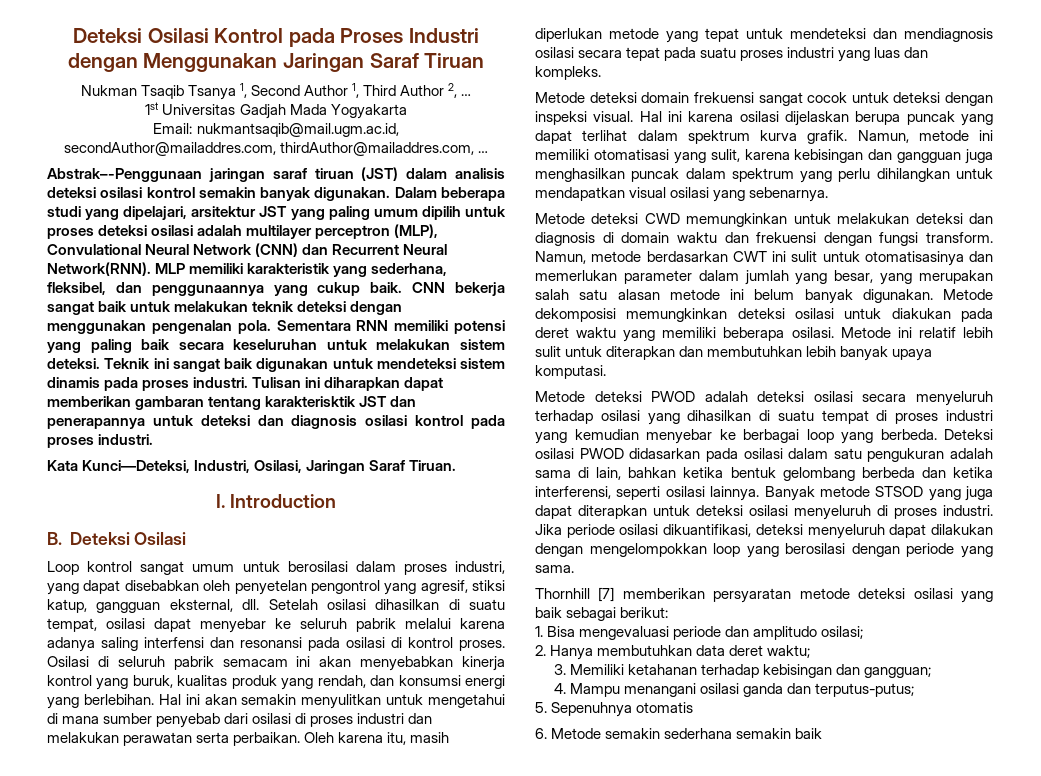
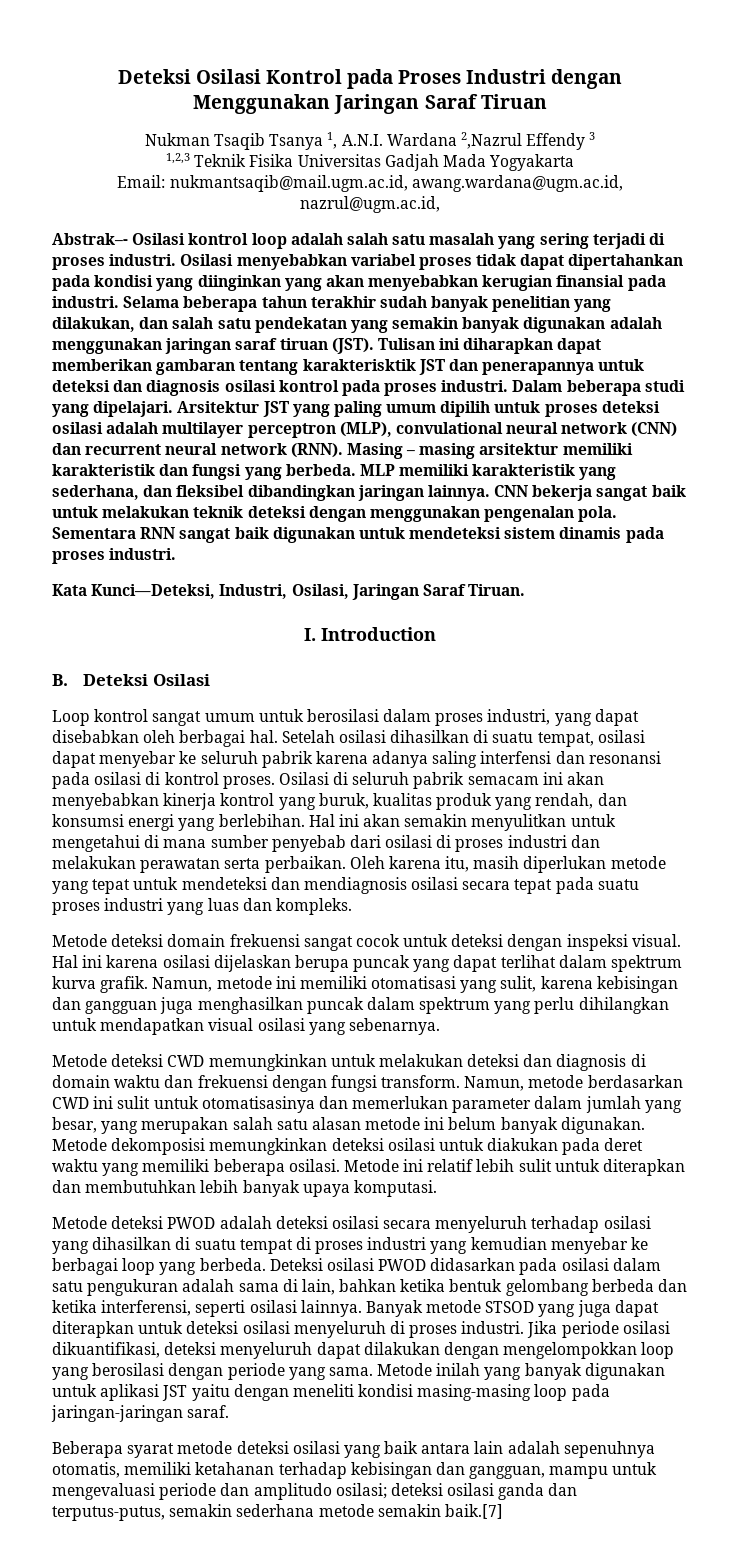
- Nukman Tsaqib Tsanya 1, Second Author 1, Third Author 2, …
- 1st Universitas Gadjah Mada Yogyakarta
+ Nukman Tsaqib Tsanya 1, A.N.I. Wardana 2,Nazrul Effendy 3
+ 1,2,3 Teknik Fisika Universitas Gadjah Mada Yogyakarta
- Email: nukmantsaqib@mail.ugm.ac.id, secondAuthor@mailaddres.com, thirdAuthor@mailaddres.com, …
- Abstrak–-Penggunaan jaringan saraf tiruan (JST) dalam analisis deteksi osilasi kontrol semakin banyak digunakan. Dalam beberapa studi yang dipelajari, arsitektur JST yang paling umum dipilih untuk proses deteksi osilasi adalah multilayer perceptron (MLP), Convulational Neural Network (CNN) dan Recurrent Neural Network(RNN). MLP memiliki karakteristik yang sederhana, fleksibel, dan penggunaannya yang cukup baik. CNN bekerja sangat baik untuk melakukan teknik deteksi dengan menggunakan pengenalan pola. Sementara RNN memiliki potensi yang paling baik secara keseluruhan untuk melakukan sistem deteksi. Teknik ini sangat baik digunakan untuk mendeteksi sistem dinamis pada proses industri.
+ Email: nukmantsaqib@mail.ugm.ac.id, awang.wardana@ugm.ac.id, nazrul@ugm.ac.id,
+ Abstrak–- Osilasi kontrol loop adalah salah satu masalah yang sering terjadi di proses industri. Osilasi menyebabkan variabel proses tidak dapat dipertahankan pada kondisi yang diinginkan yang akan menyebabkan kerugian finansial pada industri. Selama beberapa tahun terakhir sudah banyak penelitian yang dilakukan, dan salah satu pendekatan yang semakin banyak digunakan adalah menggunakan jaringan saraf tiruan (JST).
+ Dalam beberapa studi yang dipelajari. Arsitektur JST yang paling umum dipilih untuk proses deteksi osilasi adalah multilayer perceptron (MLP), convulational neural network (CNN) dan recurrent neural network (RNN). Masing – masing arsitektur memiliki karakteristik dan fungsi yang berbeda. MLP memiliki karakteristik yang sederhana, dan fleksibel dibandingkan jaringan lainnya. CNN bekerja sangat baik untuk melakukan teknik deteksi dengan menggunakan pengenalan pola. Sementara RNN sangat baik digunakan untuk mendeteksi sistem dinamis pada proses industri.
- Loop kontrol sangat umum untuk berosilasi dalam proses industri, yang dapat disebabkan oleh penyetelan pengontrol yang agresif, stiksi katup, gangguan eksternal, dll.
+ Loop kontrol sangat umum untuk berosilasi dalam proses industri, yang dapat disebabkan oleh berbagai hal.
- Setelah osilasi dihasilkan di suatu tempat, osilasi dapat menyebar ke seluruh pabrik melalui karena adanya saling interfensi dan resonansi pada osilasi di kontrol proses.
+ Setelah osilasi dihasilkan di suatu tempat, osilasi dapat menyebar ke seluruh pabrik karena adanya saling interfensi dan resonansi pada osilasi di kontrol proses.
- Namun, metode berdasarkan CWT ini sulit untuk otomatisasinya dan memerlukan parameter dalam jumlah yang besar, yang merupakan salah satu alasan metode ini belum banyak digunakan.
+ Namun, metode berdasarkan CWD ini sulit untuk otomatisasinya dan memerlukan parameter dalam jumlah yang besar, yang merupakan salah satu alasan metode ini belum banyak digunakan.
- Jika periode osilasi dikuantifikasi, deteksi menyeluruh dapat dilakukan dengan mengelompokkan loop yang berosilasi dengan periode yang sama.
- Thornhill [7] memberikan persyaratan metode deteksi osilasi yang baik sebagai berikut:
- 1. Bisa mengevaluasi periode dan amplitudo osilasi;
- 2. Hanya membutuhkan data deret waktu;
- 3. Memiliki ketahanan terhadap kebisingan dan gangguan;
- 4. Mampu menangani osilasi ganda dan terputus-putus;
- 5. Sepenuhnya otomatis
- 6. Metode semakin sederhana semakin baik
+ Jika periode osilasi dikuantifikasi, deteksi menyeluruh dapat dilakukan dengan mengelompokkan loop yang berosilasi dengan periode yang sama. Metode inilah yang banyak digunakan untuk aplikasi JST yaitu dengan meneliti kondisi masing-masing loop pada jaringan-jaringan saraf.
+ Beberapa syarat metode deteksi osilasi yang baik antara lain adalah sepenuhnya otomatis, memiliki ketahanan terhadap kebisingan dan gangguan, mampu untuk mengevaluasi periode dan amplitudo osilasi; deteksi osilasi ganda dan terputus-putus, semakin sederhana metode semakin baik.[7]

